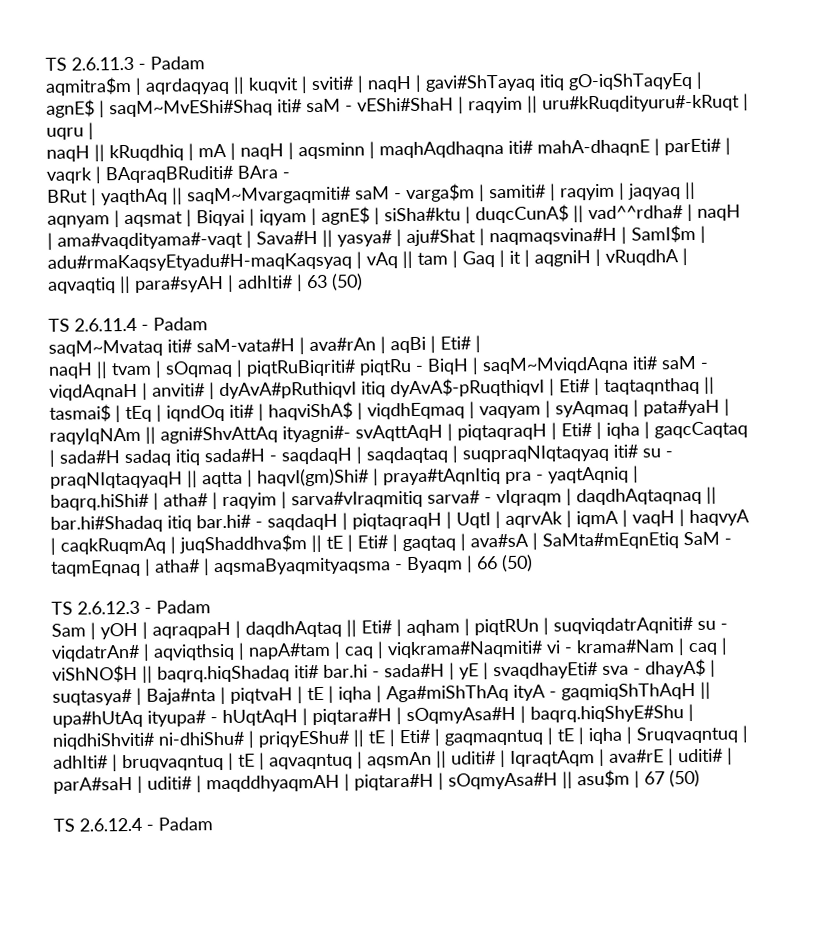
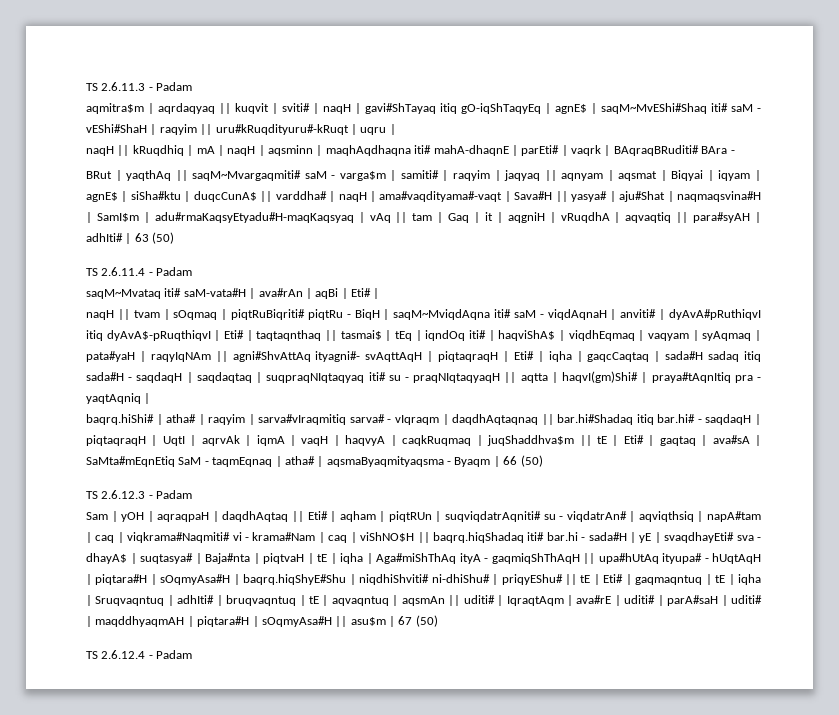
- BRut | yaqthAq || saqM~Mvargaqmiti# saM - varga$m | samiti# | raqyim | jaqyaq || aqnyam | aqsmat | Biqyai | iqyam | agnE$ | siSha#ktu | duqcCunA$ || vad^^rdha# | naqH | ama#vaqdityama#-vaqt | Sava#H || yasya# | aju#Shat | naqmaqsvina#H | SamI$m | adu#rmaKaqsyEtyadu#H-maqKaqsyaq | vAq || tam | Gaq | it | aqgniH | vRuqdhA | aqvaqtiq || para#syAH | adhIti# | 63 (50)
+ BRut | yaqthAq || saqM~Mvargaqmiti# saM - varga$m | samiti# | raqyim | jaqyaq || aqnyam | aqsmat | Biqyai | iqyam | agnE$ | siSha#ktu | duqcCunA$ || varddha# | naqH | ama#vaqdityama#-vaqt | Sava#H || yasya# | aju#Shat | naqmaqsvina#H | SamI$m | adu#rmaKaqsyEtyadu#H-maqKaqsyaq | vAq || tam | Gaq | it | aqgniH | vRuqdhA | aqvaqtiq || para#syAH | adhIti# | 63 (50)
- baqrq.hiShi# | atha# | raqyim | sarva#vIraqmitiq sarva# - vIqraqm | daqdhAqtaqnaq || bar.hi#Shadaq itiq bar.hi# - saqdaqH | piqtaqraqH | UqtI | aqrvAk | iqmA | vaqH | haqvyA | caqkRuqmAq | juqShaddhva$m || tE | Eti# | gaqtaq | ava#sA | SaMta#mEqnEtiq SaM - taqmEqnaq | atha# | aqsmaByaqmityaqsma - Byaqm | 66 (50)
+ baqrq.hiShi# | atha# | raqyim | sarva#vIraqmitiq sarva# - vIqraqm | daqdhAqtaqnaq || bar.hi#Shadaq itiq bar.hi# - saqdaqH | piqtaqraqH | UqtI | aqrvAk | iqmA | vaqH | haqvyA | caqkRuqmaq | juqShaddhva$m || tE | Eti# | gaqtaq | ava#sA | SaMta#mEqnEtiq SaM - taqmEqnaq | atha# | aqsmaByaqmityaqsma - Byaqm | 66 (50)

